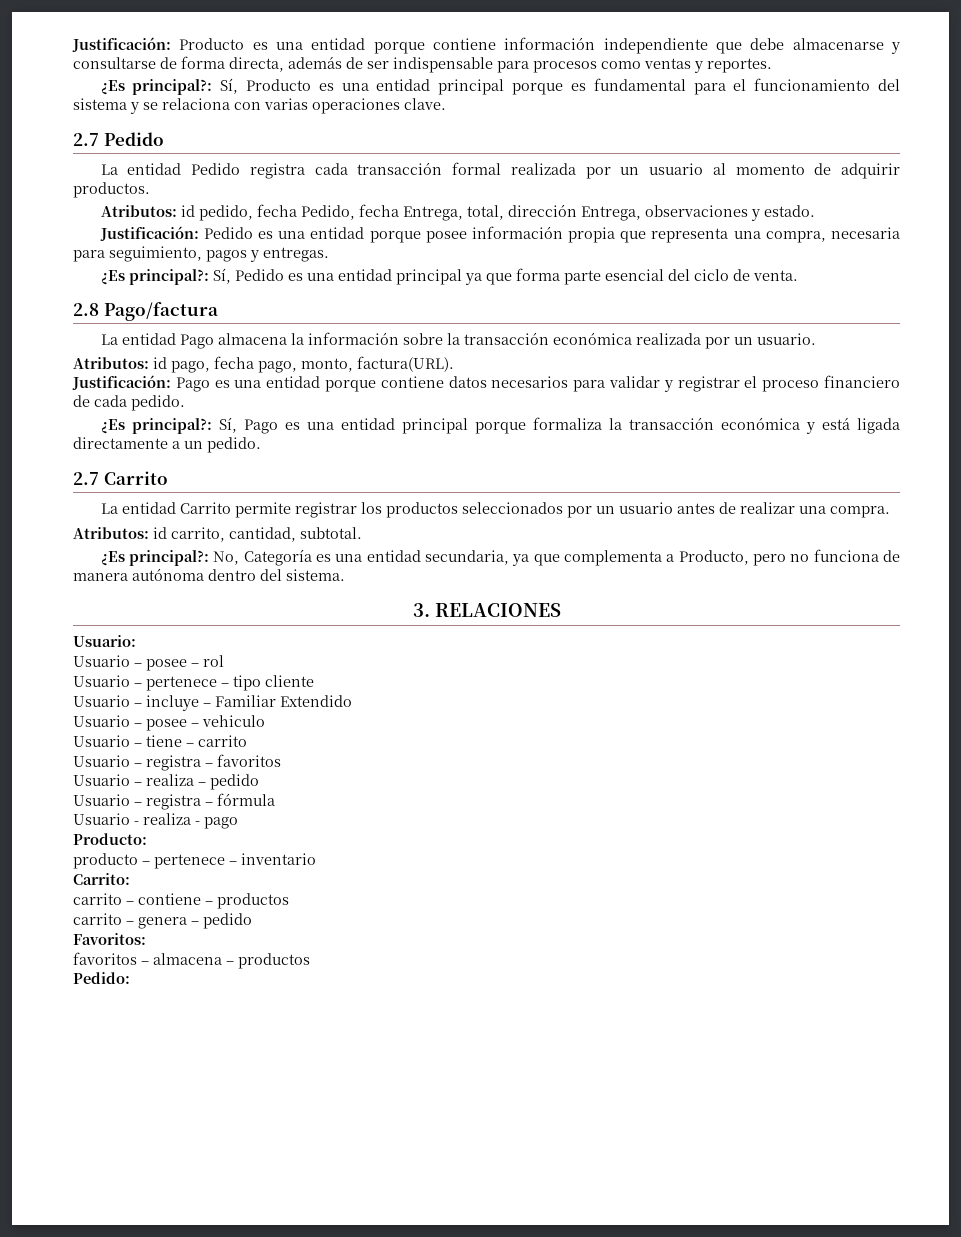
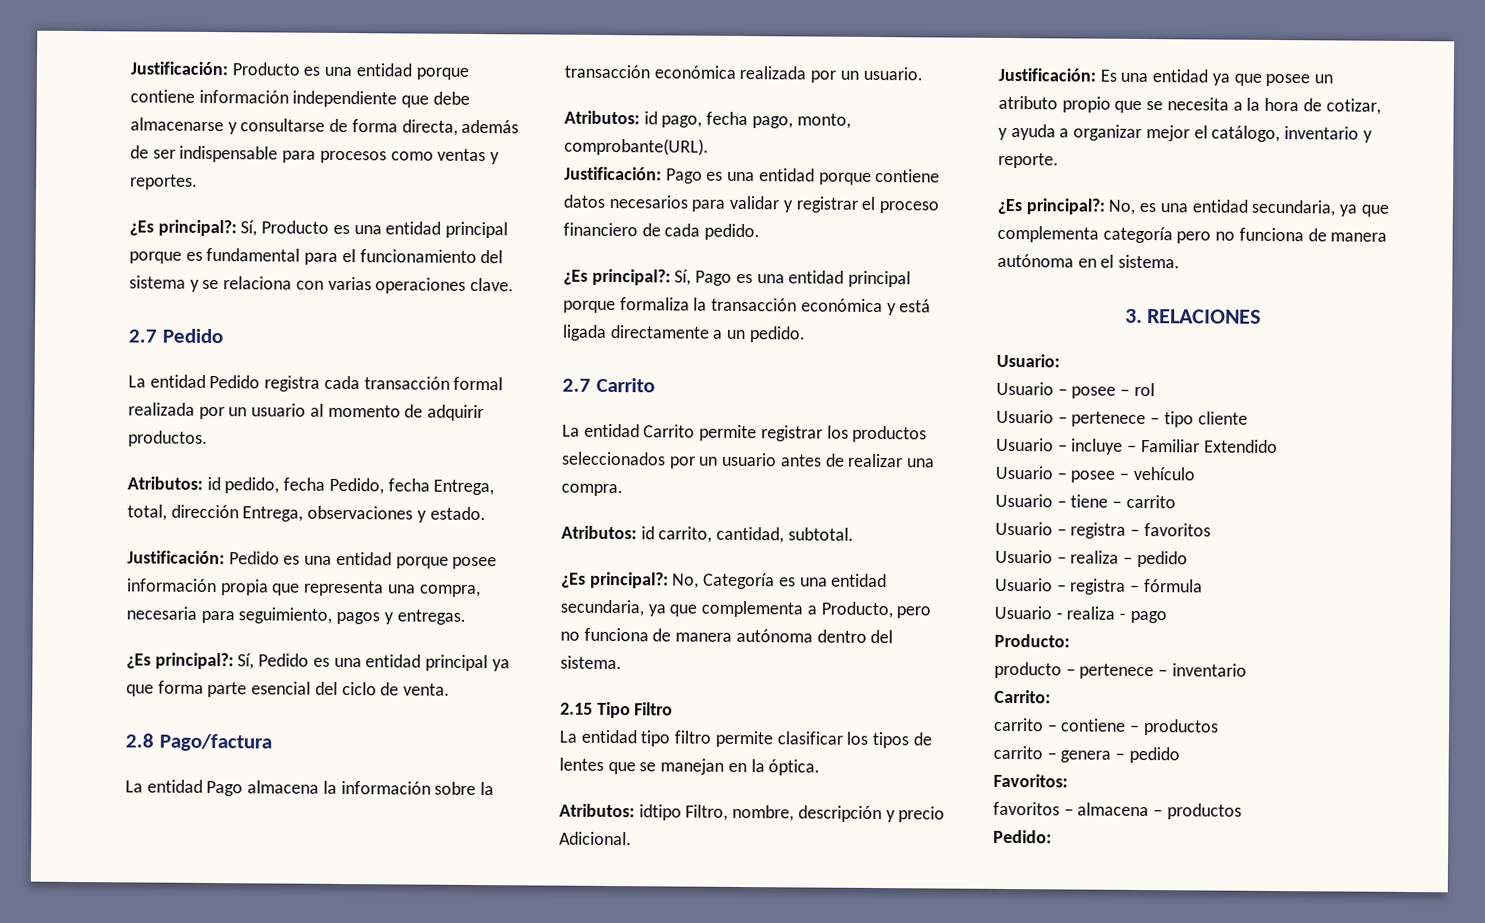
- Atributos: id pago, fecha pago, monto, factura(URL).
+ Atributos: id pago, fecha pago, monto, comprobante(URL).
+ 2.15 Tipo Filtro
+ La entidad tipo filtro permite clasificar los tipos de lentes que se manejan en la óptica.
+ Atributos: idtipo Filtro, nombre, descripción y precio Adicional.
+ Justificación: Es una entidad ya que posee un atributo propio que se necesita a la hora de cotizar, y ayuda a organizar mejor el catálogo, inventario y reporte.
+ ¿Es principal?: No, es una entidad secundaria, ya que complementa categoría pero no funciona de manera autónoma en el sistema.
- Usuario – posee – vehiculo
+ Usuario – posee – vehículo

